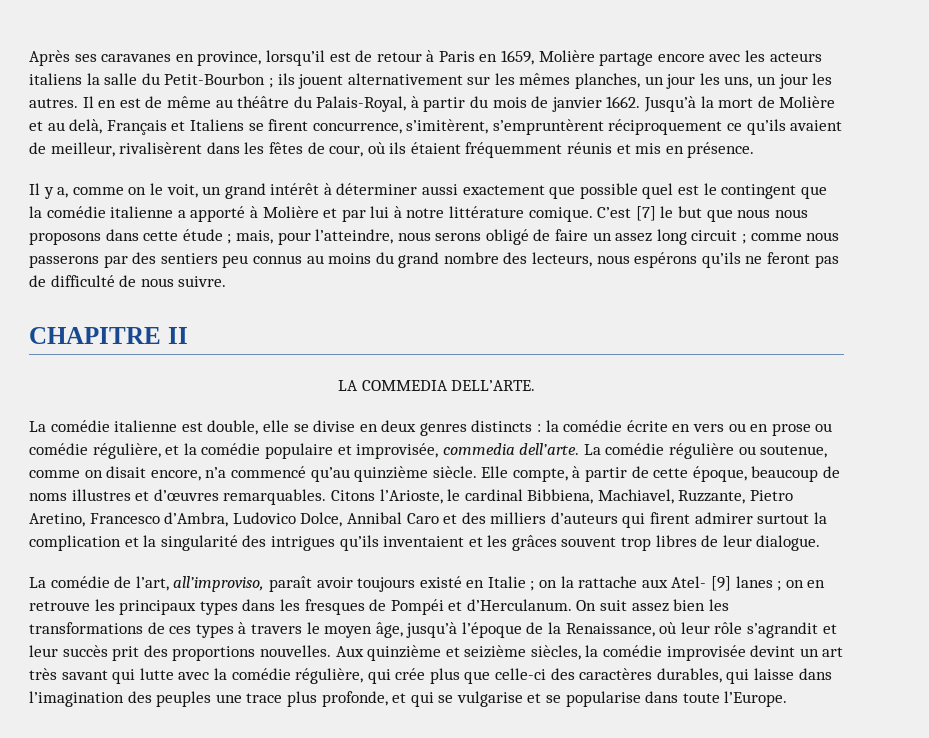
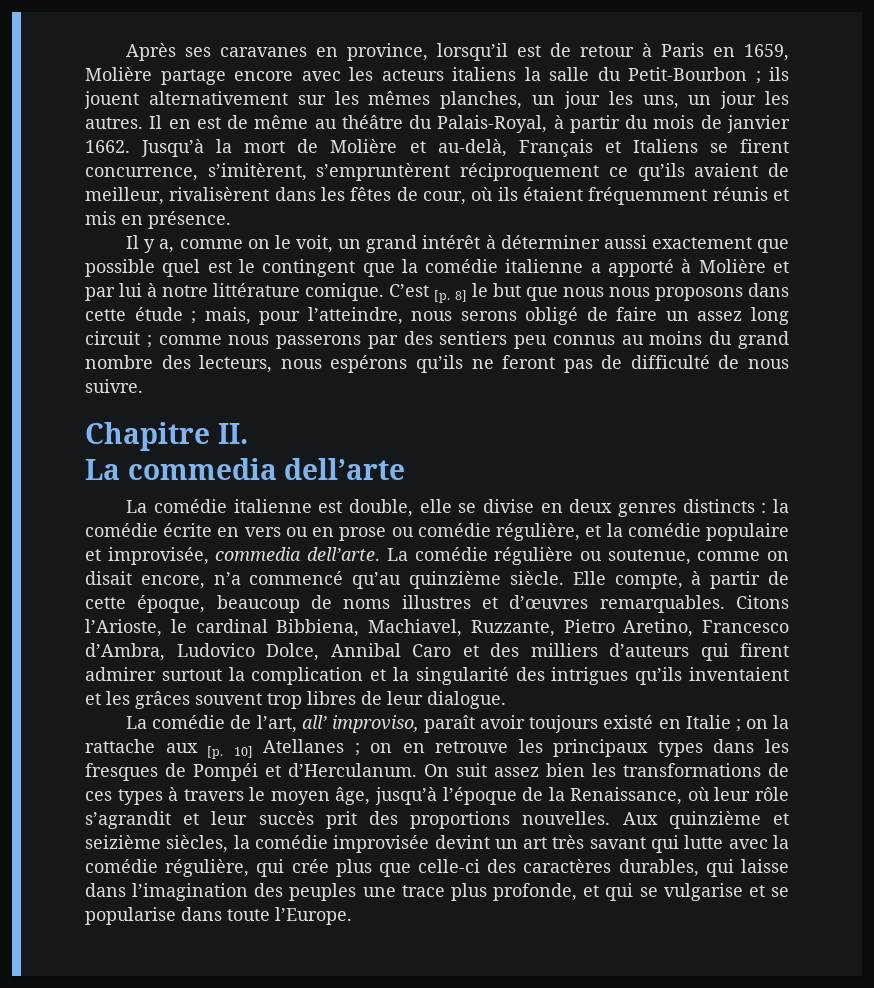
- Jusqu’à la mort de Molière et au delà, Français et Italiens se firent concurrence, s’imitèrent, s’empruntèrent réciproquement ce qu’ils avaient de meilleur, rivalisèrent dans les fêtes de cour, où ils étaient fréquemment réunis et mis en présence.
+ Jusqu’à la mort de Molière et au-delà, Français et Italiens se firent concurrence, s’imitèrent, s’empruntèrent réciproquement ce qu’ils avaient de meilleur, rivalisèrent dans les fêtes de cour, où ils étaient fréquemment réunis et mis en présence.
- C’est [7] le but que nous nous proposons dans cette étude ; mais, pour l’atteindre, nous serons obligé de faire un assez long circuit ; comme nous passerons par des sentiers peu connus au moins du grand nombre des lecteurs, nous espérons qu’ils ne feront pas de difficulté de nous suivre.
+ C’est [p. 8] le but que nous nous proposons dans cette étude ; mais, pour l’atteindre, nous serons obligé de faire un assez long circuit ; comme nous passerons par des sentiers peu connus au moins du grand nombre des lecteurs, nous espérons qu’ils ne feront pas de difficulté de nous suivre.
- CHAPITRE II
- LA COMMEDIA DELL’ARTE.
+ Chapitre II.
+ La commedia dell’arte
- La comédie de l’art, all’improviso, paraît avoir toujours existé en Italie ; on la rattache aux Atel- [9] lanes ; on en retrouve les principaux types dans les fresques de Pompéi et d’Herculanum.
+ La comédie de l’art, all’ improviso, paraît avoir toujours existé en Italie ; on la rattache aux [p. 10] Atellanes ; on en retrouve les principaux types dans les fresques de Pompéi et d’Herculanum.

